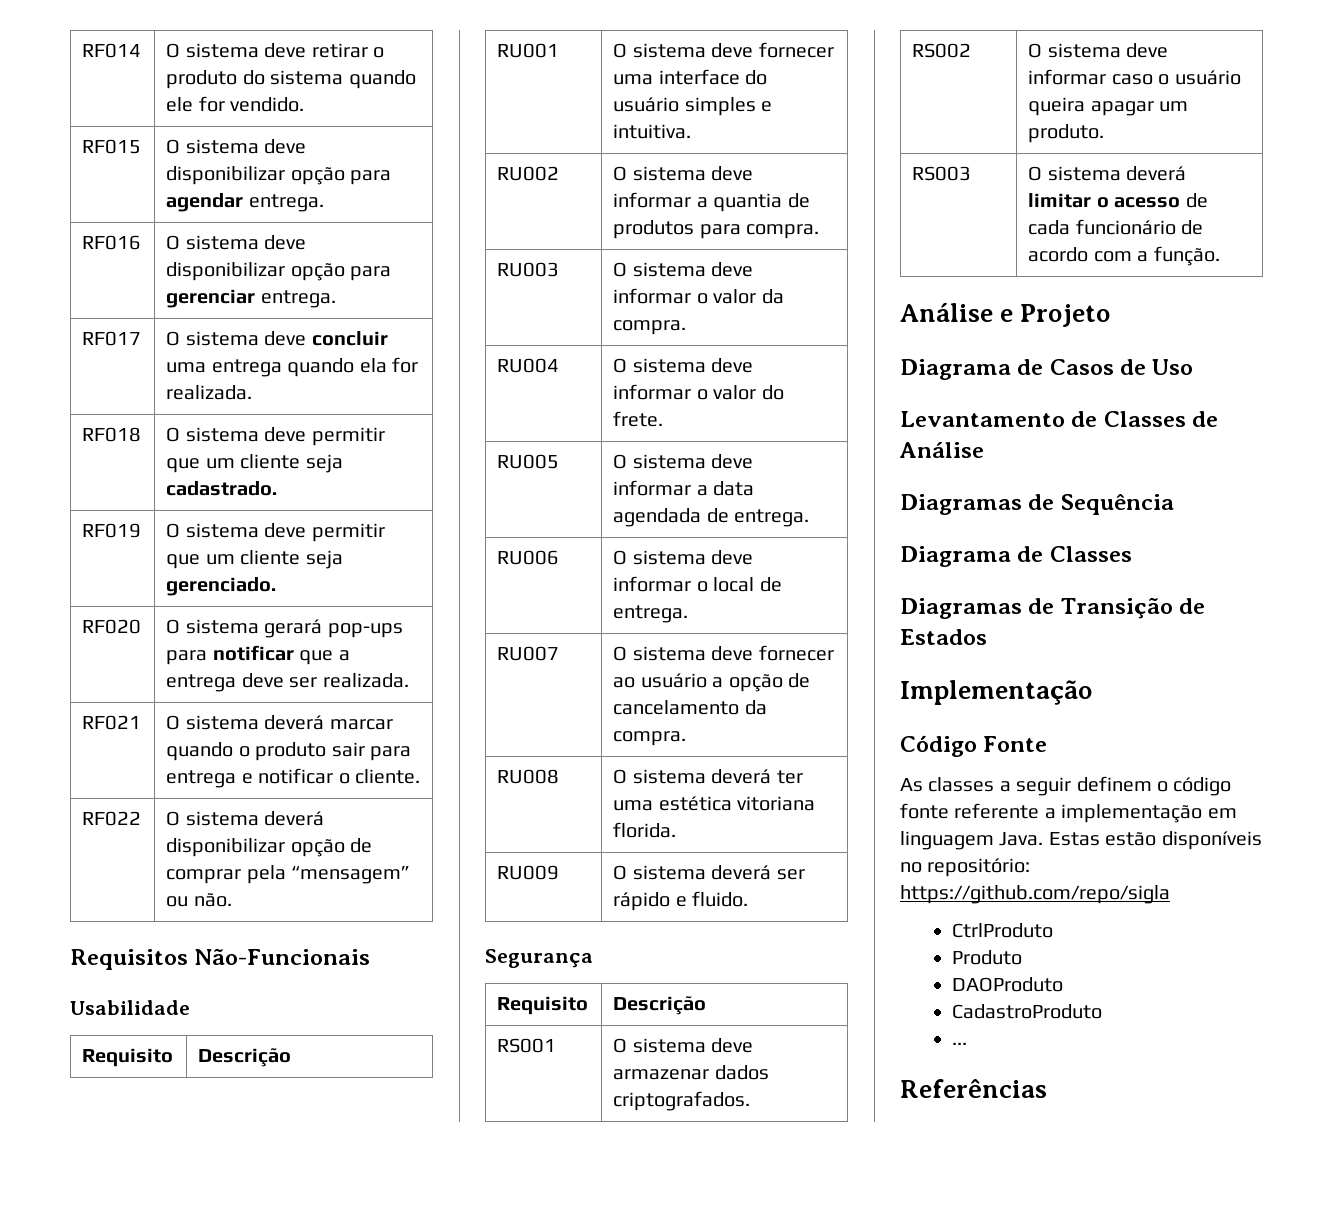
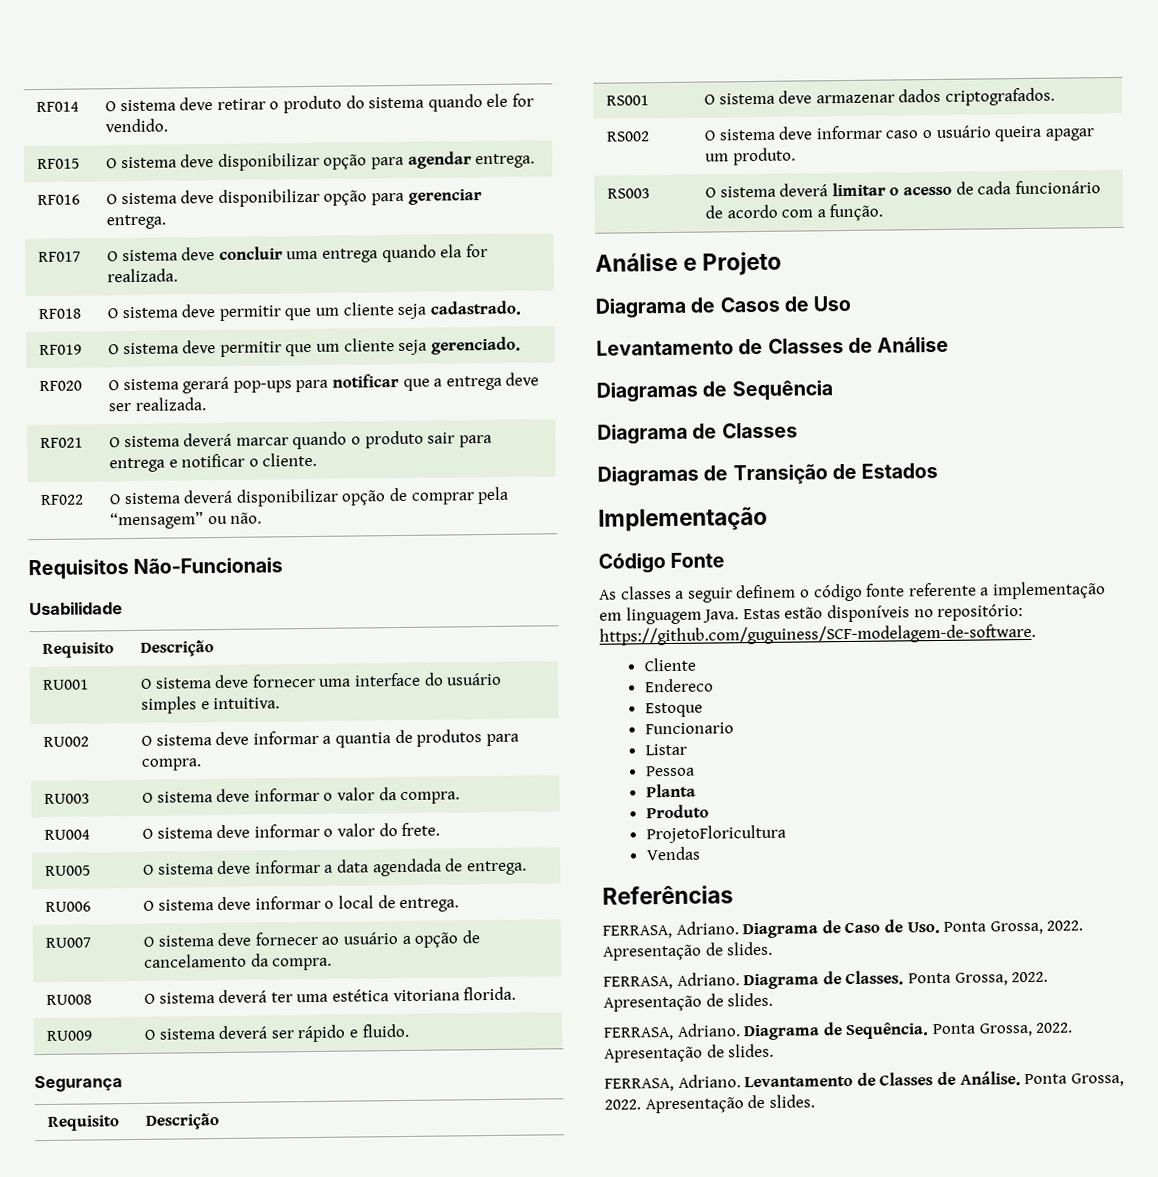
- Estas estão disponíveis no repositório: https://github.com/repo/sigla
- CtrlProduto
+ Estas estão disponíveis no repositório: https://github.com/guguiness/SCF-modelagem-de-software.
+ Cliente
+ Endereco
+ Estoque
+ Funcionario
+ Listar
+ Pessoa
+ Planta
  Produto
- DAOProduto
- CadastroProduto
- ...
+ ProjetoFloricultura
+ Vendas
  Referências
+ FERRASA, Adriano. Diagrama de Caso de Uso. Ponta Grossa, 2022. Apresentação de slides.
+ FERRASA, Adriano. Diagrama de Classes. Ponta Grossa, 2022. Apresentação de slides.
+ FERRASA, Adriano. Diagrama de Sequência. Ponta Grossa, 2022. Apresentação de slides.
+ FERRASA, Adriano. Levantamento de Classes de Análise. Ponta Grossa, 2022. Apresentação de slides.

